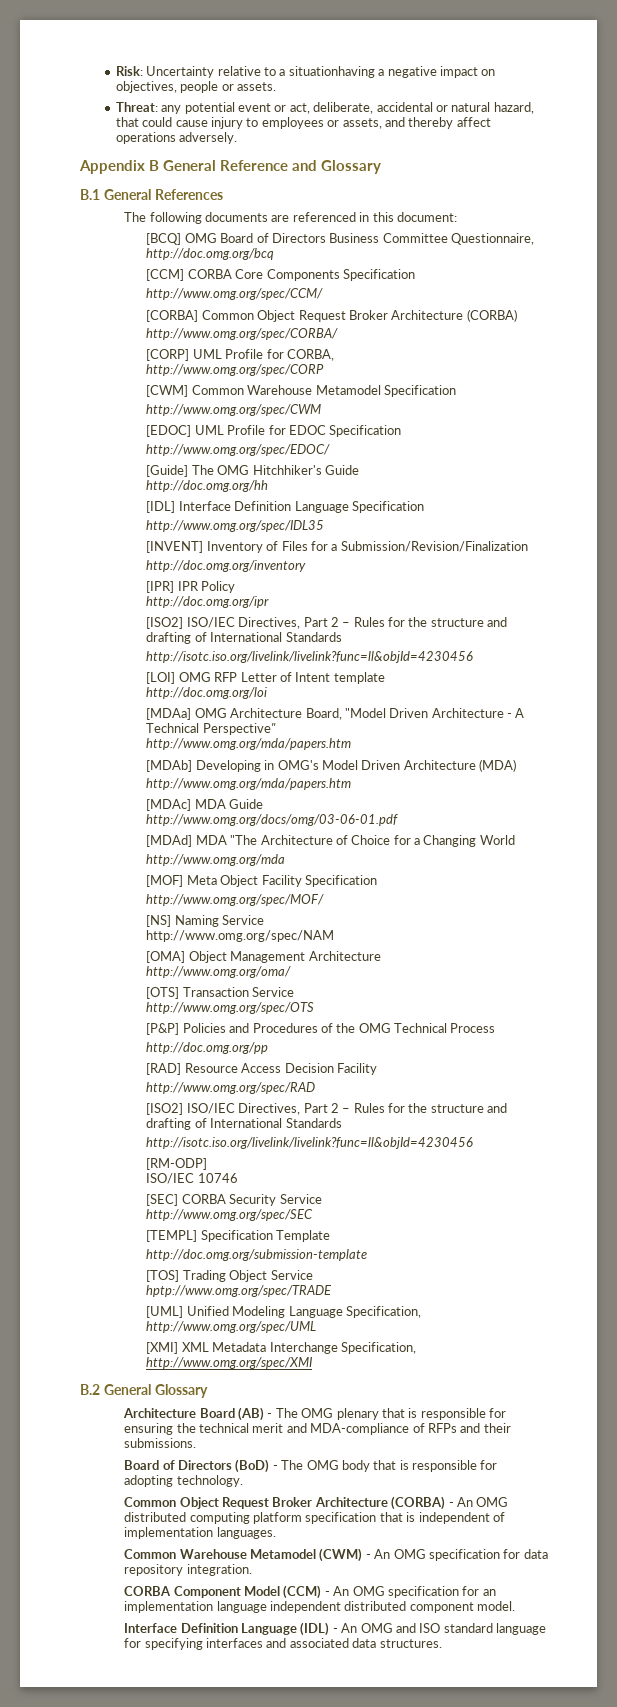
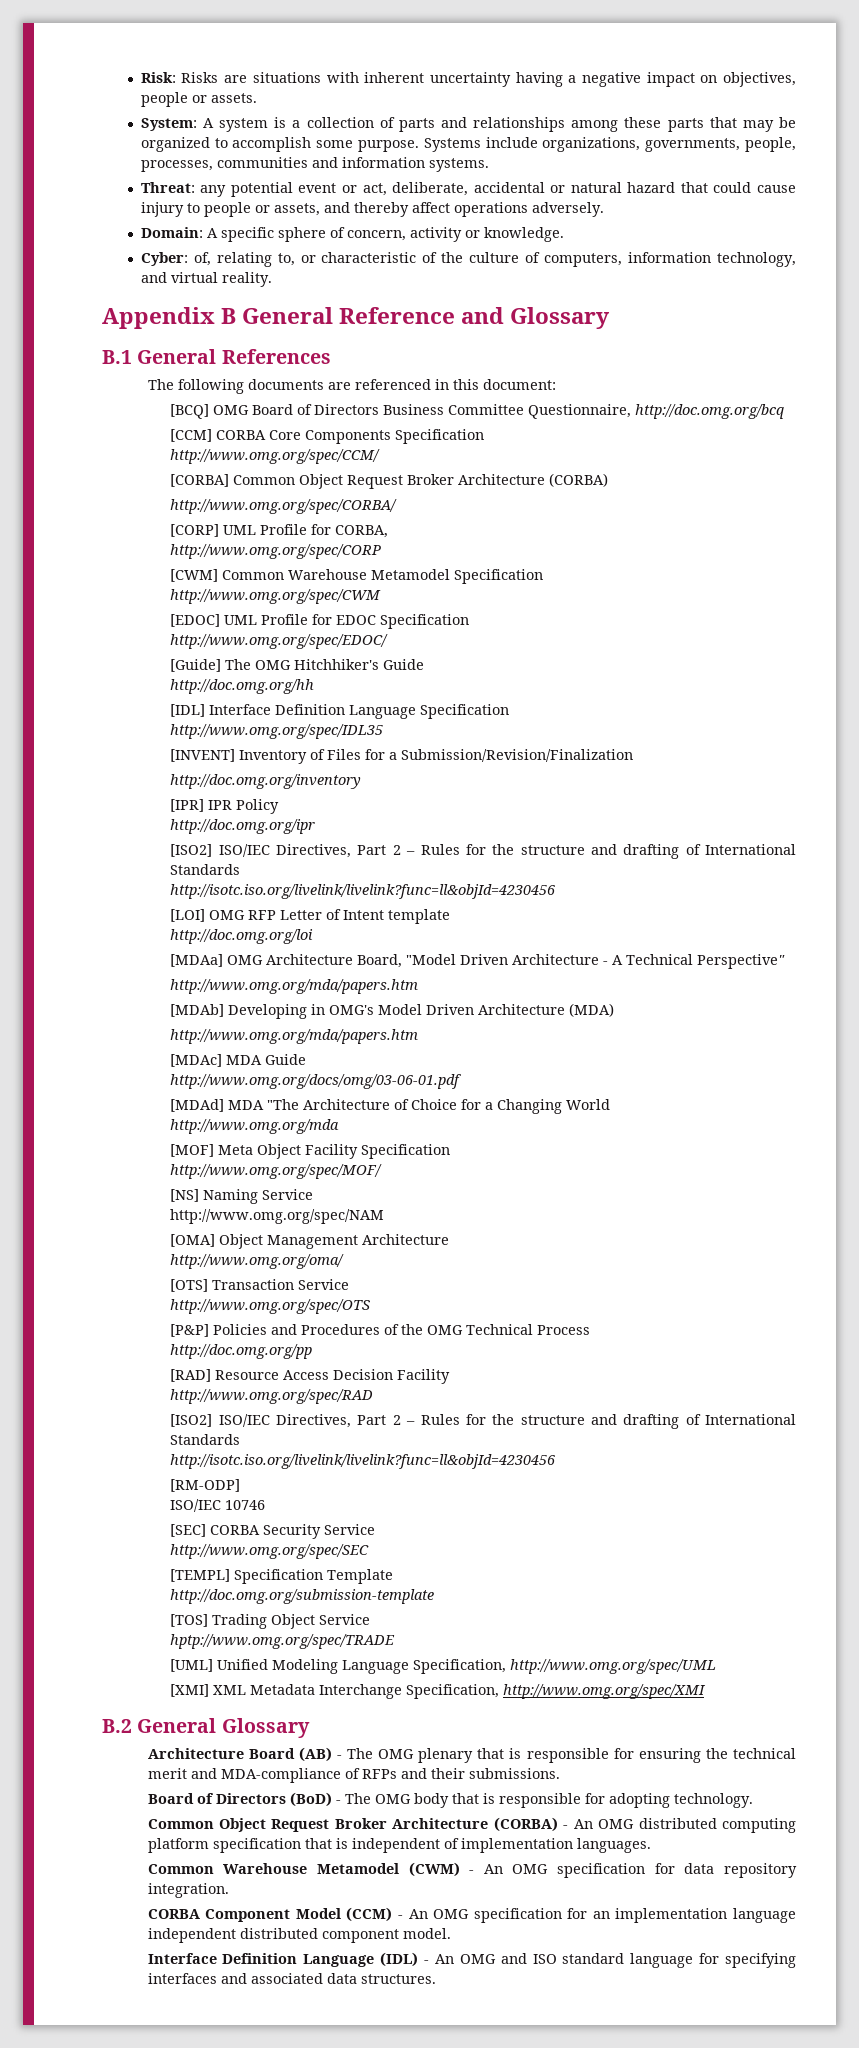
- Risk: Uncertainty relative to a situationhaving a negative impact on objectives, people or assets.
+ Risk: Risks are situations with inherent uncertainty having a negative impact on objectives, people or assets.
+ System: A system is a collection of parts and relationships among these parts that may be organized to accomplish some purpose. Systems include organizations, governments, people, processes, communities and information systems.
- Threat: any potential event or act, deliberate, accidental or natural hazard, that could cause injury to employees or assets, and thereby affect operations adversely.
+ Threat: any potential event or act, deliberate, accidental or natural hazard that could cause injury to people or assets, and thereby affect operations adversely.
+ Domain: A specific sphere of concern, activity or knowledge.
+ Cyber: of, relating to, or characteristic of the culture of computers, information technology, and virtual reality.

